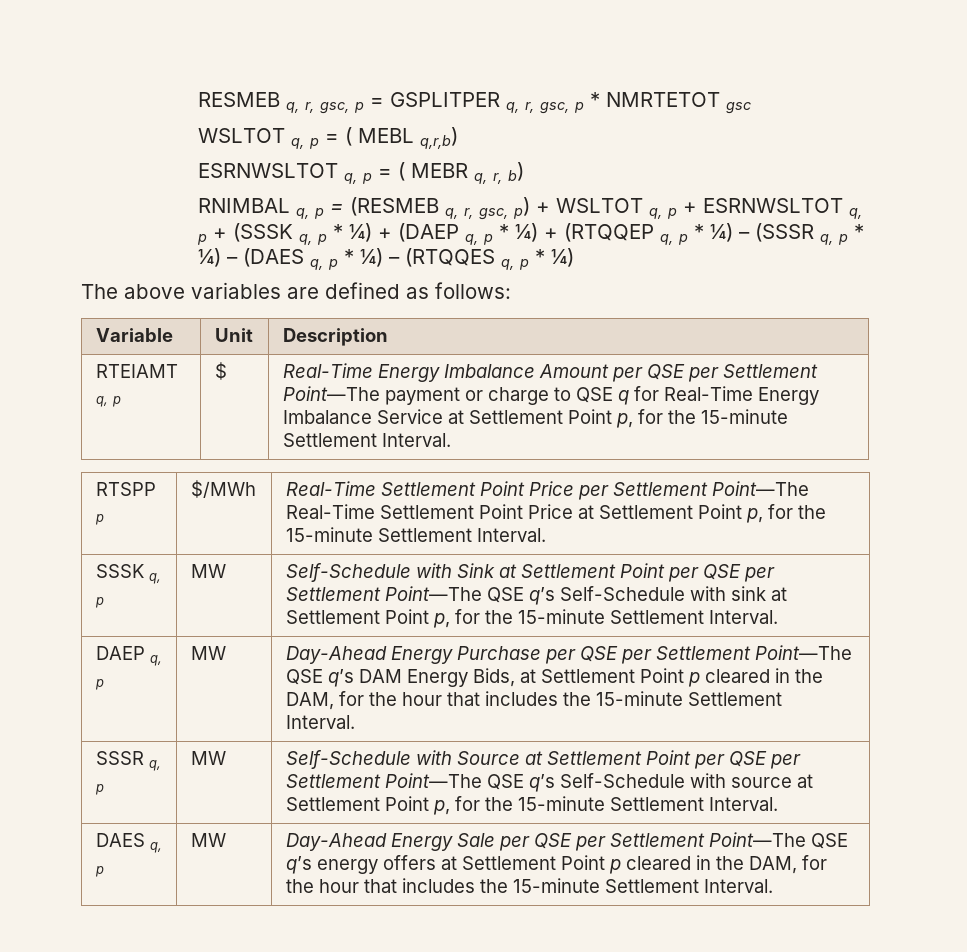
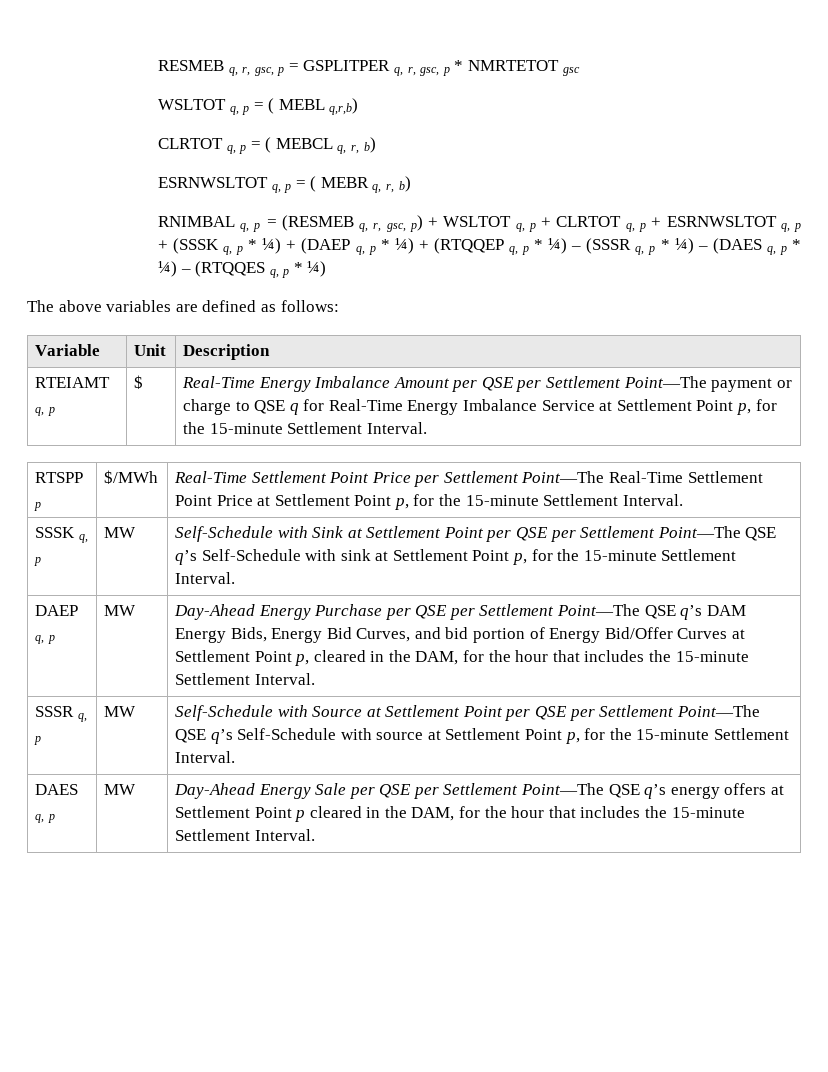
+ CLRTOT q, p = ( MEBCL q, r, b)
- RNIMBAL q, p = (RESMEB q, r, gsc, p) + WSLTOT q, p + ESRNWSLTOT q, p + (SSSK q, p * ¼) + (DAEP q, p * ¼) + (RTQQEP q, p * ¼) – (SSSR q, p * ¼) – (DAES q, p * ¼) – (RTQQES q, p * ¼)
+ RNIMBAL q, p = (RESMEB q, r, gsc, p) + WSLTOT q, p + CLRTOT q, p + ESRNWSLTOT q, p + (SSSK q, p * ¼) + (DAEP q, p * ¼) + (RTQQEP q, p * ¼) – (SSSR q, p * ¼) – (DAES q, p * ¼) – (RTQQES q, p * ¼)
- Day-Ahead Energy Purchase per QSE per Settlement Point—The QSE q’s DAM Energy Bids, at Settlement Point p cleared in the DAM, for the hour that includes the 15-minute Settlement Interval.
+ Day-Ahead Energy Purchase per QSE per Settlement Point—The QSE q’s DAM Energy Bids, Energy Bid Curves, and bid portion of Energy Bid/Offer Curves at Settlement Point p, cleared in the DAM, for the hour that includes the 15-minute Settlement Interval.

